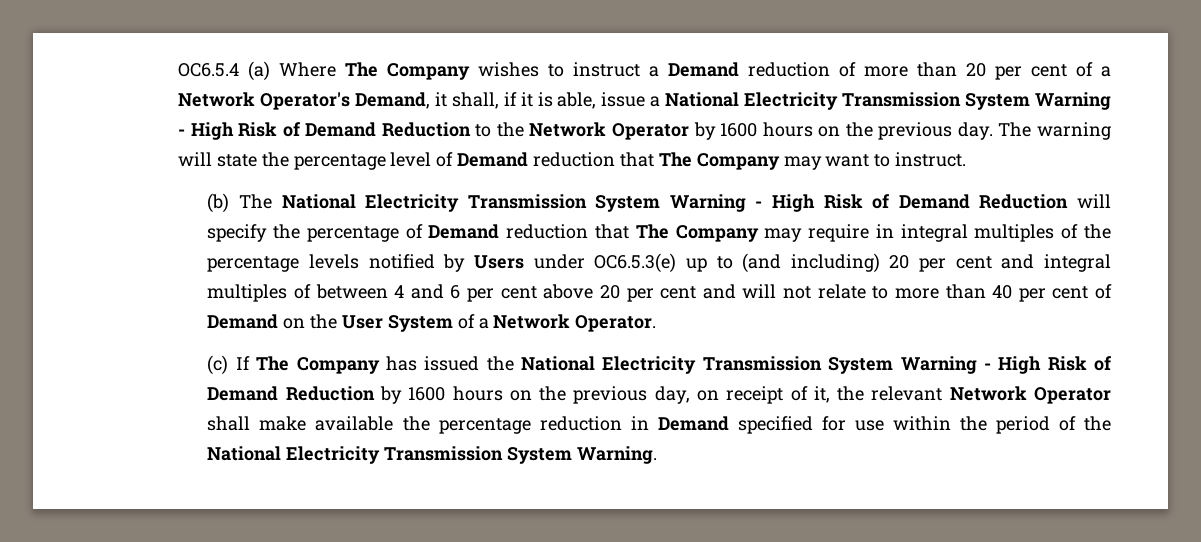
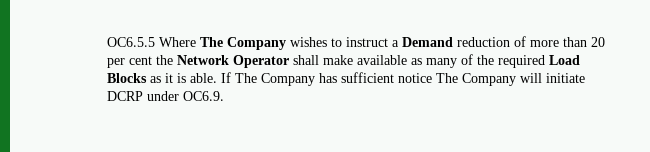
- OC6.5.4 (a) Where The Company wishes to instruct a Demand reduction of more than 20 per cent of a Network Operator's Demand, it shall, if it is able, issue a National Electricity Transmission System Warning - High Risk of Demand Reduction to the Network Operator by 1600 hours on the previous day. The warning will state the percentage level of Demand reduction that The Company may want to instruct.
- (b) The National Electricity Transmission System Warning - High Risk of Demand Reduction will specify the percentage of Demand reduction that The Company may require in integral multiples of the percentage levels notified by Users under OC6.5.3(e) up to (and including) 20 per cent and integral multiples of between 4 and 6 per cent above 20 per cent and will not relate to more than 40 per cent of Demand on the User System of a Network Operator.
- (c) If The Company has issued the National Electricity Transmission System Warning - High Risk of Demand Reduction by 1600 hours on the previous day, on receipt of it, the relevant Network Operator shall make available the percentage reduction in Demand specified for use within the period of the National Electricity Transmission System Warning.
+ OC6.5.5 Where The Company wishes to instruct a Demand reduction of more than 20 per cent the Network Operator shall make available as many of the required Load Blocks as it is able. If The Company has sufficient notice The Company will initiate DCRP under OC6.9.

